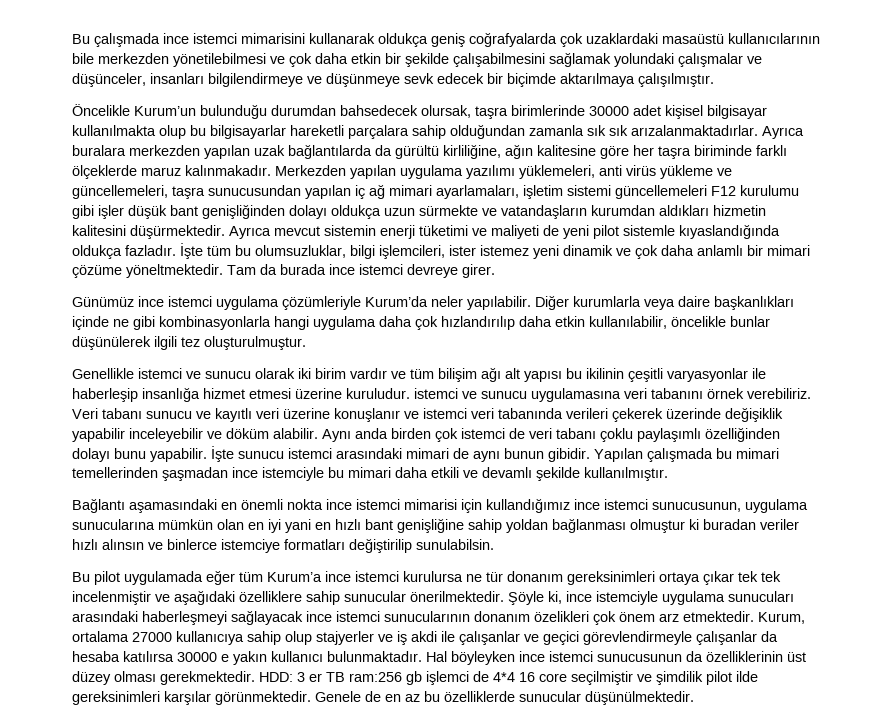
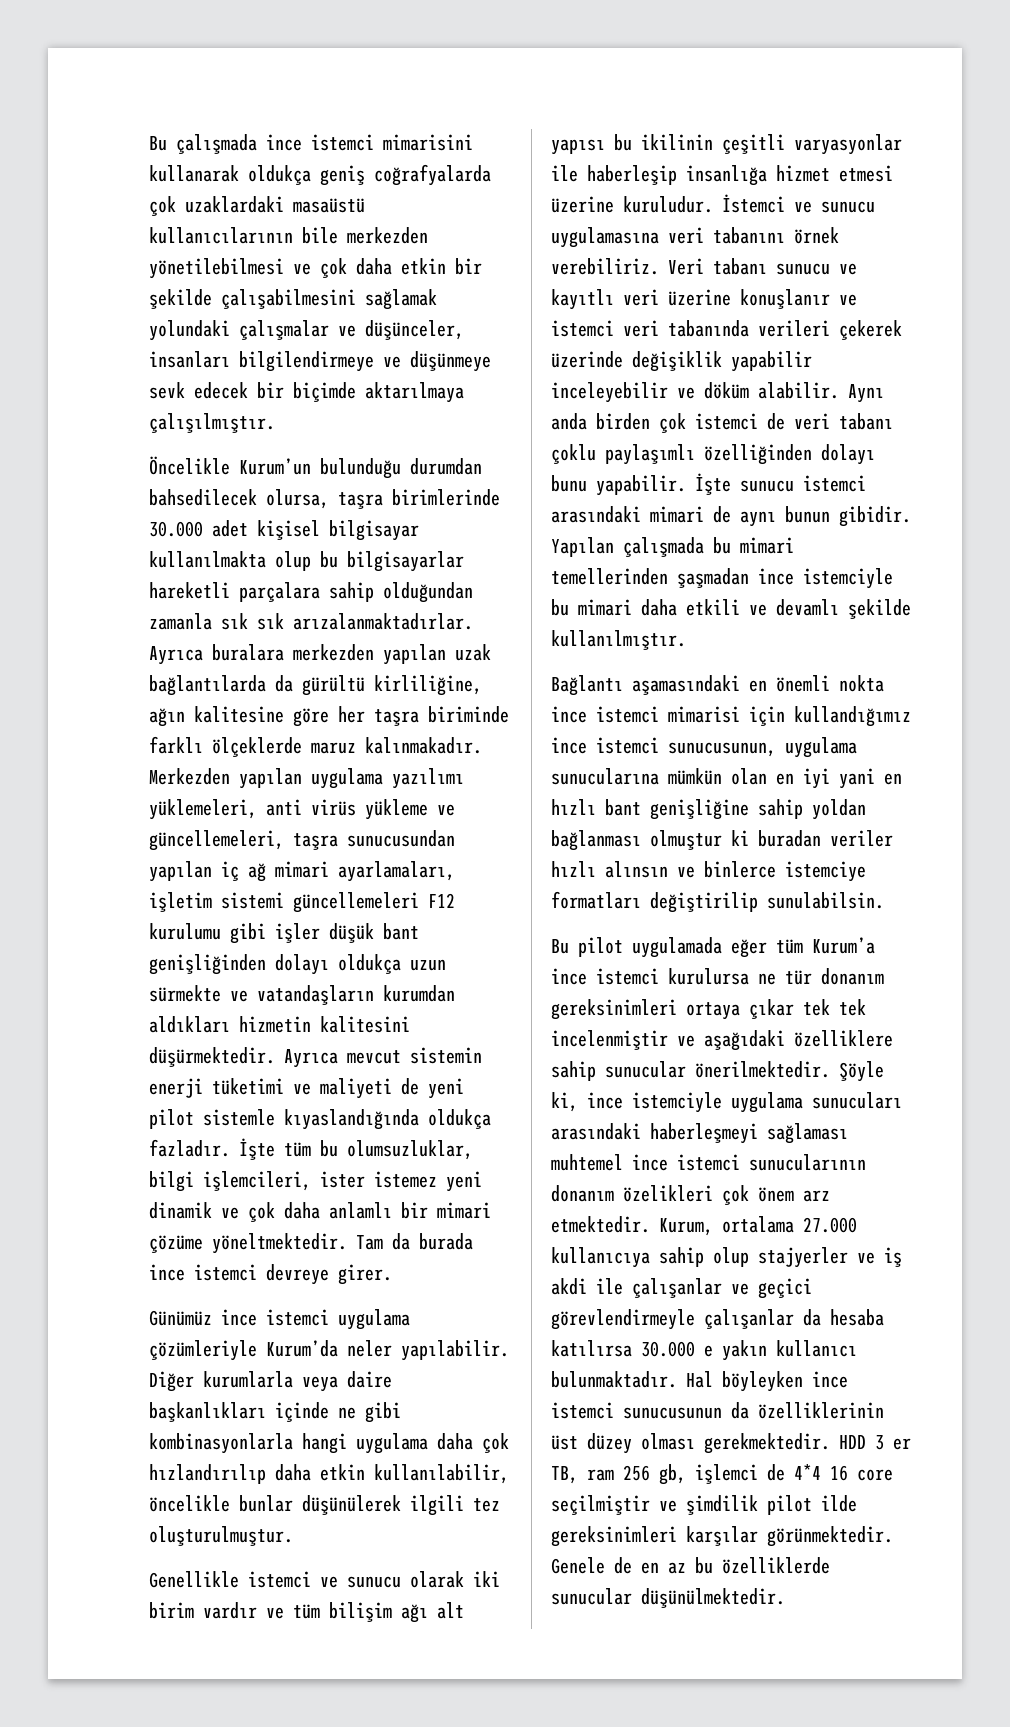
- Öncelikle Kurum’un bulunduğu durumdan bahsedecek olursak, taşra birimlerinde 30000 adet kişisel bilgisayar kullanılmakta olup bu bilgisayarlar hareketli parçalara sahip olduğundan zamanla sık sık arızalanmaktadırlar.
+ Öncelikle Kurum’un bulunduğu durumdan bahsedilecek olursa, taşra birimlerinde 30.000 adet kişisel bilgisayar kullanılmakta olup bu bilgisayarlar hareketli parçalara sahip olduğundan zamanla sık sık arızalanmaktadırlar.
- Genellikle istemci ve sunucu olarak iki birim vardır ve tüm bilişim ağı alt yapısı bu ikilinin çeşitli varyasyonlar ile haberleşip insanlığa hizmet etmesi üzerine kuruludur. istemci ve sunucu uygulamasına veri tabanını örnek verebiliriz.
+ Genellikle istemci ve sunucu olarak iki birim vardır ve tüm bilişim ağı alt yapısı bu ikilinin çeşitli varyasyonlar ile haberleşip insanlığa hizmet etmesi üzerine kuruludur. İstemci ve sunucu uygulamasına veri tabanını örnek verebiliriz.
- Şöyle ki, ince istemciyle uygulama sunucuları arasındaki haberleşmeyi sağlayacak ince istemci sunucularının donanım özelikleri çok önem arz etmektedir.
+ Şöyle ki, ince istemciyle uygulama sunucuları arasındaki haberleşmeyi sağlaması muhtemel ince istemci sunucularının donanım özelikleri çok önem arz etmektedir.
- Kurum, ortalama 27000 kullanıcıya sahip olup stajyerler ve iş akdi ile çalışanlar ve geçici görevlendirmeyle çalışanlar da hesaba katılırsa 30000 e yakın kullanıcı bulunmaktadır.
+ Kurum, ortalama 27.000 kullanıcıya sahip olup stajyerler ve iş akdi ile çalışanlar ve geçici görevlendirmeyle çalışanlar da hesaba katılırsa 30.000 e yakın kullanıcı bulunmaktadır.
- HDD: 3 er TB ram:256 gb işlemci de 4*4 16 core seçilmiştir ve şimdilik pilot ilde gereksinimleri karşılar görünmektedir.
+ HDD 3 er TB, ram 256 gb, işlemci de 4*4 16 core seçilmiştir ve şimdilik pilot ilde gereksinimleri karşılar görünmektedir.

